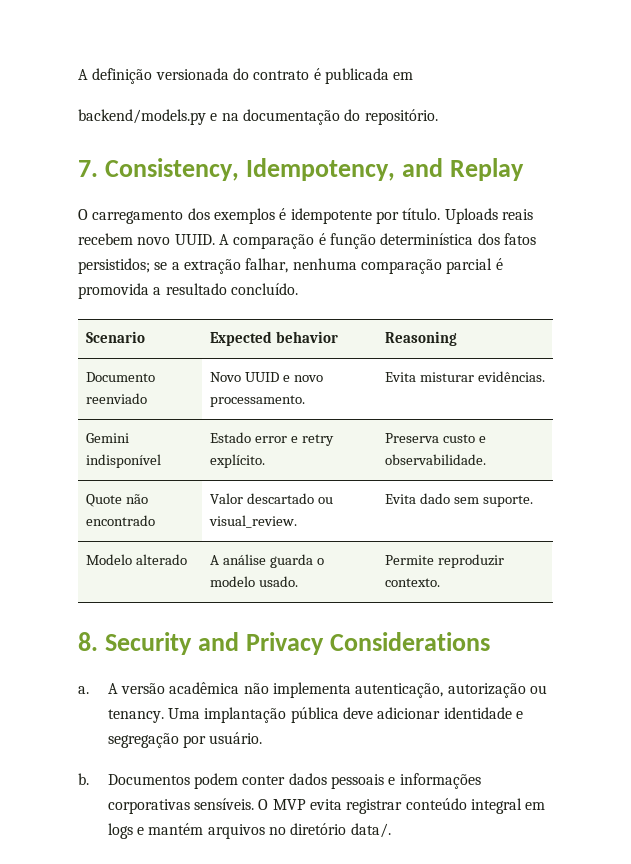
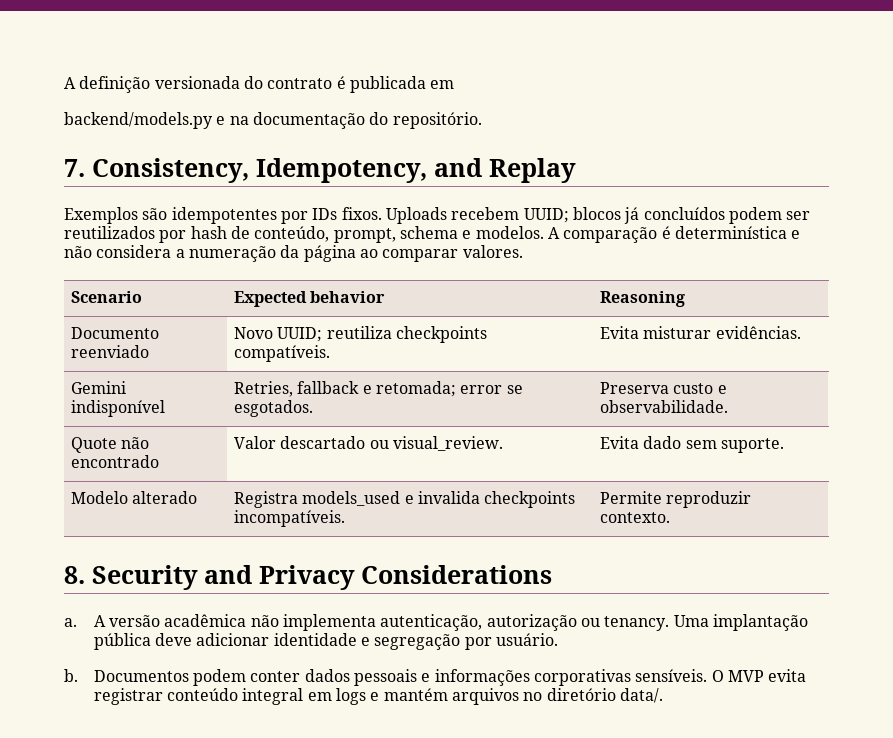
- O carregamento dos exemplos é idempotente por título. Uploads reais recebem novo UUID. A comparação é função determinística dos fatos persistidos; se a extração falhar, nenhuma comparação parcial é promovida a resultado concluído.
+ Exemplos são idempotentes por IDs fixos. Uploads recebem UUID; blocos já concluídos podem ser reutilizados por hash de conteúdo, prompt, schema e modelos. A comparação é determinística e não considera a numeração da página ao comparar valores.
- Documento reenviado | Novo UUID e novo processamento. | Evita misturar evidências.
+ Documento reenviado | Novo UUID; reutiliza checkpoints compatíveis. | Evita misturar evidências.
- Gemini indisponível | Estado error e retry explícito. | Preserva custo e observabilidade.
+ Gemini indisponível | Retries, fallback e retomada; error se esgotados. | Preserva custo e observabilidade.
- Modelo alterado | A análise guarda o modelo usado. | Permite reproduzir contexto.
+ Modelo alterado | Registra models_used e invalida checkpoints incompatíveis. | Permite reproduzir contexto.

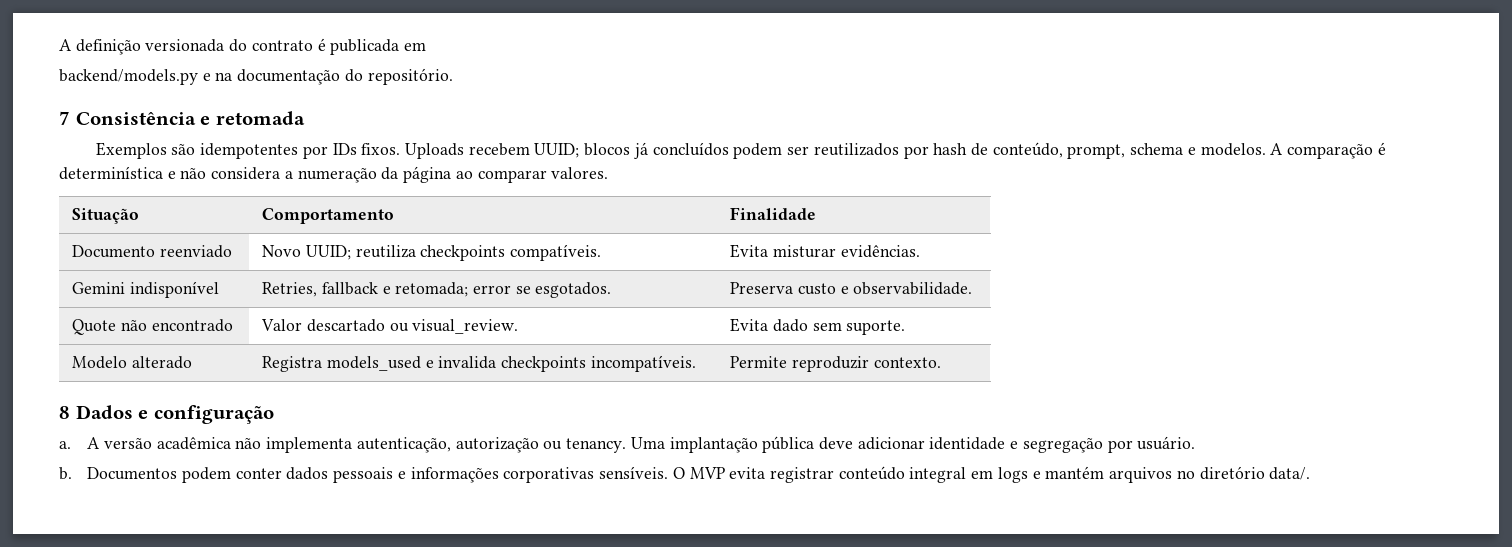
- 7. Consistency, Idempotency, and Replay
+ 7 Consistência e retomada
- Scenario | Expected behavior | Reasoning
+ Situação | Comportamento | Finalidade
- 8. Security and Privacy Considerations
+ 8 Dados e configuração

